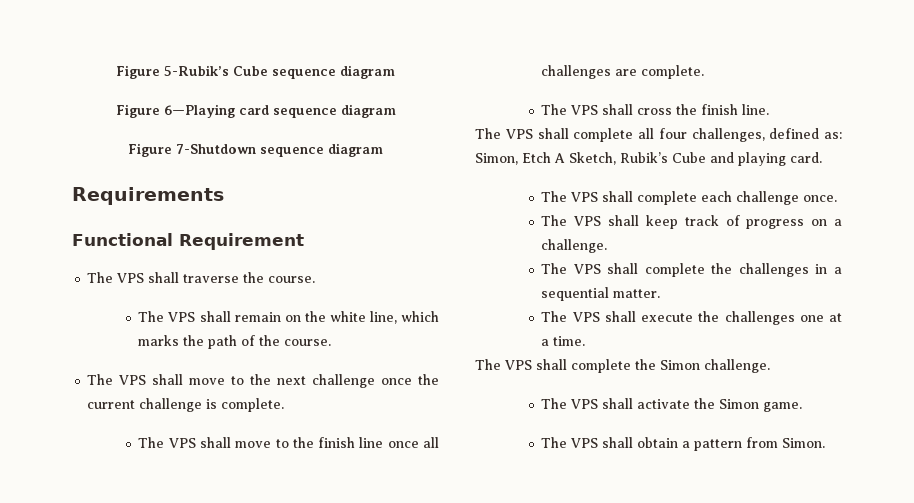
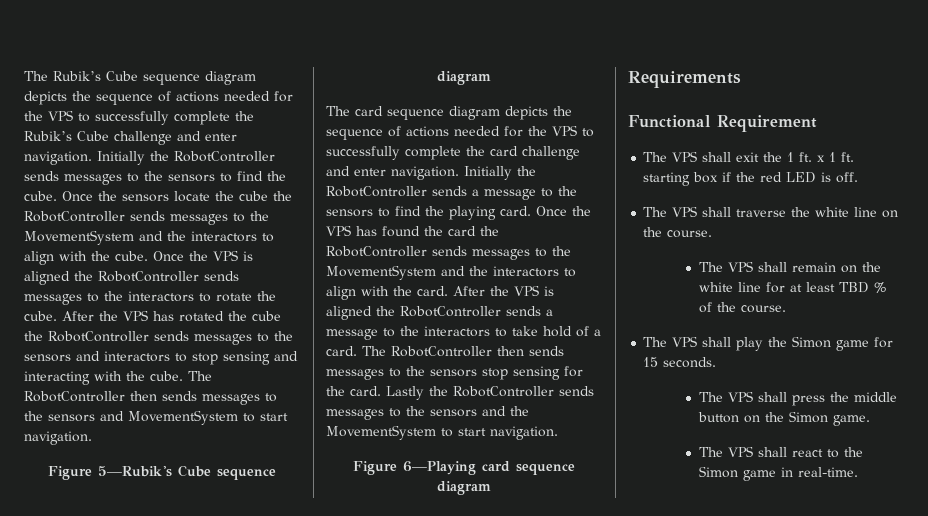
- Figure 5-Rubik’s Cube sequence diagram
+ The Rubik’s Cube sequence diagram depicts the sequence of actions needed for the VPS to successfully complete the Rubik’s Cube challenge and enter navigation. Initially the RobotController sends messages to the sensors to find the cube. Once the sensors locate the cube the RobotController sends messages to the MovementSystem and the interactors to align with the cube. Once the VPS is aligned the RobotController sends messages to the interactors to rotate the cube. After the VPS has rotated the cube the RobotController sends messages to the sensors and interactors to stop sensing and interacting with the cube. The RobotController then sends messages to the sensors and MovementSystem to start navigation.
+ Figure 5—Rubik's Cube sequence diagram
+ The card sequence diagram depicts the sequence of actions needed for the VPS to successfully complete the card challenge and enter navigation. Initially the RobotController sends a message to the sensors to find the playing card. Once the VPS has found the card the RobotController sends messages to the MovementSystem and the interactors to align with the card. After the VPS is aligned the RobotController sends a message to the interactors to take hold of a card. The RobotController then sends messages to the sensors stop sensing for the card. Lastly the RobotController sends messages to the sensors and the MovementSystem to start navigation.
- Figure 7-Shutdown sequence diagram
+ The VPS shall exit the 1 ft. x 1 ft. starting box if the red LED is off.
- The VPS shall traverse the course.
+ The VPS shall traverse the white line on the course.
- The VPS shall remain on the white line, which marks the path of the course.
+ The VPS shall remain on the white line for at least TBD % of the course.
- The VPS shall move to the next challenge once the current challenge is complete.
- The VPS shall move to the finish line once all challenges are complete.
- The VPS shall cross the finish line.
- The VPS shall complete all four challenges, defined as: Simon, Etch A Sketch, Rubik’s Cube and playing card.
- The VPS shall complete each challenge once.
- The VPS shall keep track of progress on a challenge.
- The VPS shall complete the challenges in a sequential matter.
- The VPS shall execute the challenges one at a time.
- The VPS shall complete the Simon challenge.
- The VPS shall activate the Simon game.
+ The VPS shall play the Simon game for 15 seconds.
+ The VPS shall press the middle button on the Simon game.
- The VPS shall obtain a pattern from Simon.
+ The VPS shall react to the Simon game in real-time.

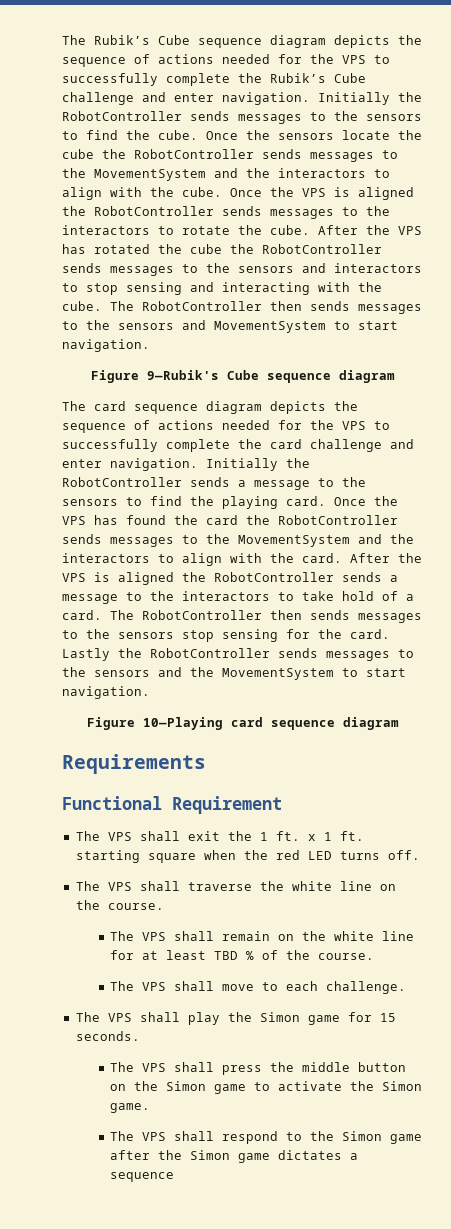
- Figure 5—Rubik's Cube sequence diagram
+ Figure 9—Rubik's Cube sequence diagram
- Figure 6—Playing card sequence diagram
+ Figure 10—Playing card sequence diagram
- The VPS shall exit the 1 ft. x 1 ft. starting box if the red LED is off.
+ The VPS shall exit the 1 ft. x 1 ft. starting square when the red LED turns off.
+ The VPS shall move to each challenge.
- The VPS shall press the middle button on the Simon game.
+ The VPS shall press the middle button on the Simon game to activate the Simon game.
- The VPS shall react to the Simon game in real-time.
+ The VPS shall respond to the Simon game after the Simon game dictates a sequence

